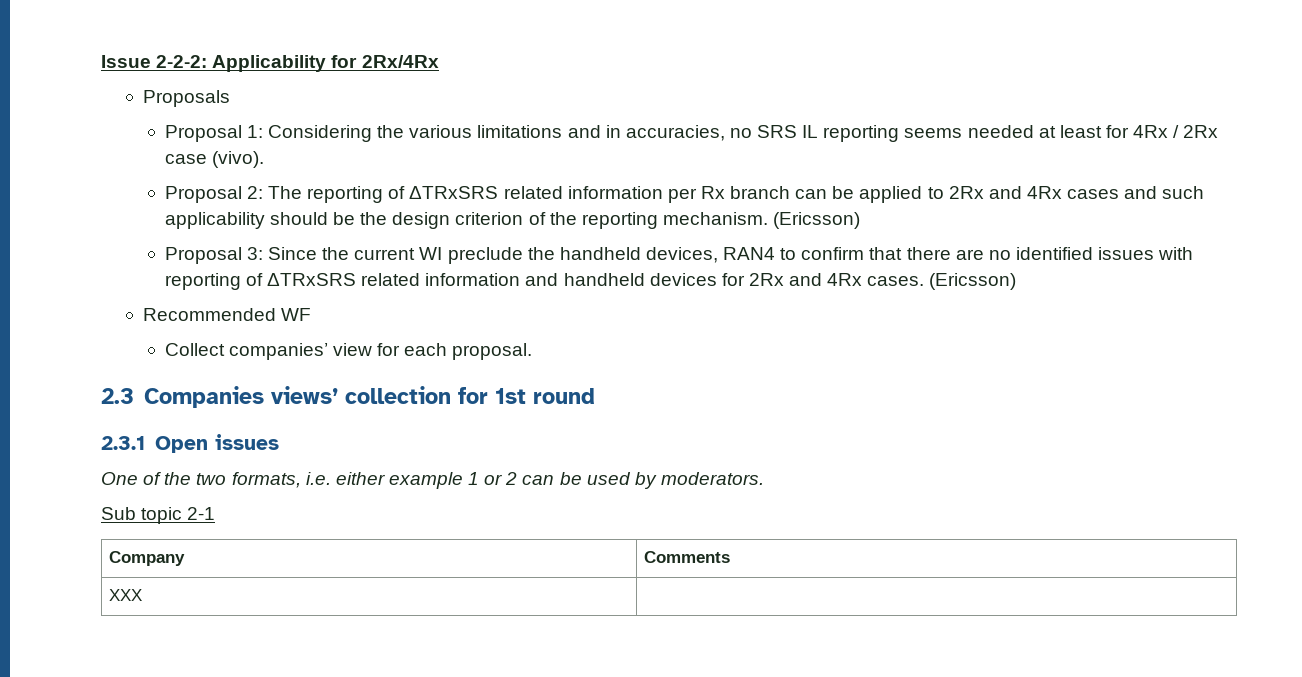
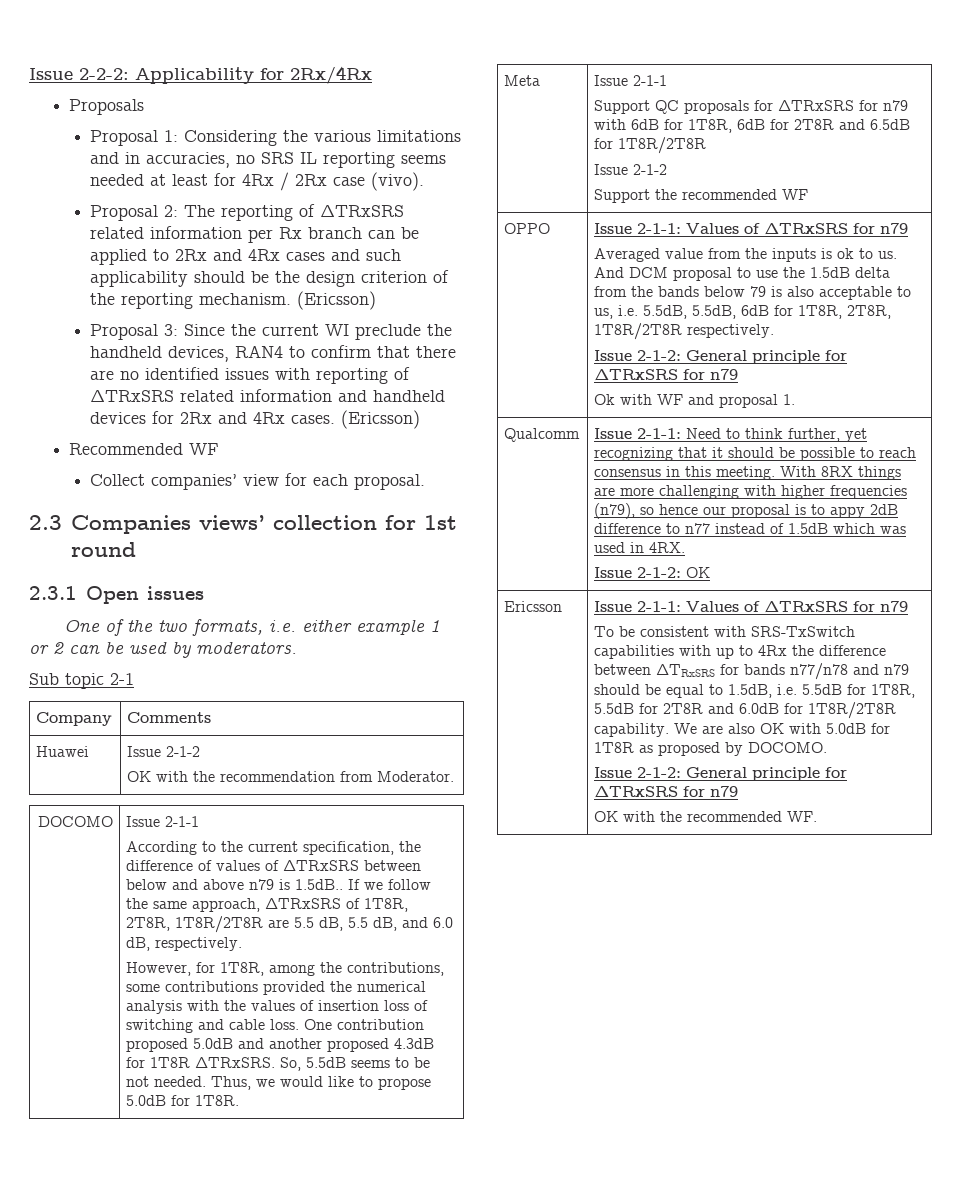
- XXX |
+ Huawei | Issue 2-1-2
+ OK with the recommendation from Moderator.
+ DOCOMO | Issue 2-1-1
+ According to the current specification, the difference of values of ΔTRxSRS between below and above n79 is 1.5dB.. If we follow the same approach, ΔTRxSRS of 1T8R, 2T8R, 1T8R/2T8R are 5.5 dB, 5.5 dB, and 6.0 dB, respectively.
+ However, for 1T8R, among the contributions, some contributions provided the numerical analysis with the values of insertion loss of switching and cable loss. One contribution proposed 5.0dB and another proposed 4.3dB for 1T8R ΔTRxSRS. So, 5.5dB seems to be not needed. Thus, we would like to propose 5.0dB for 1T8R.
+ Meta | Issue 2-1-1
+ Support QC proposals for ΔTRxSRS for n79 with 6dB for 1T8R, 6dB for 2T8R and 6.5dB for 1T8R/2T8R
+ Issue 2-1-2
+ Support the recommended WF
+ OPPO | Issue 2-1-1: Values of ΔTRxSRS for n79
+ Averaged value from the inputs is ok to us. And DCM proposal to use the 1.5dB delta from the bands below 79 is also acceptable to us, i.e. 5.5dB, 5.5dB, 6dB for 1T8R, 2T8R, 1T8R/2T8R respectively.
+ Issue 2-1-2: General principle for ΔTRxSRS for n79
+ Ok with WF and proposal 1.
+ Qualcomm | Issue 2-1-1: Need to think further, yet recognizing that it should be possible to reach consensus in this meeting. With 8RX things are more challenging with higher frequencies (n79), so hence our proposal is to appy 2dB difference to n77 instead of 1.5dB which was used in 4RX.
+ Issue 2-1-2: OK
+ Ericsson | Issue 2-1-1: Values of ΔTRxSRS for n79
+ To be consistent with SRS-TxSwitch capabilities with up to 4Rx the difference between ΔTRxSRS for bands n77/n78 and n79 should be equal to 1.5dB, i.e. 5.5dB for 1T8R, 5.5dB for 2T8R and 6.0dB for 1T8R/2T8R capability. We are also OK with 5.0dB for 1T8R as proposed by DOCOMO.
+ Issue 2-1-2: General principle for ΔTRxSRS for n79
+ OK with the recommended WF.

